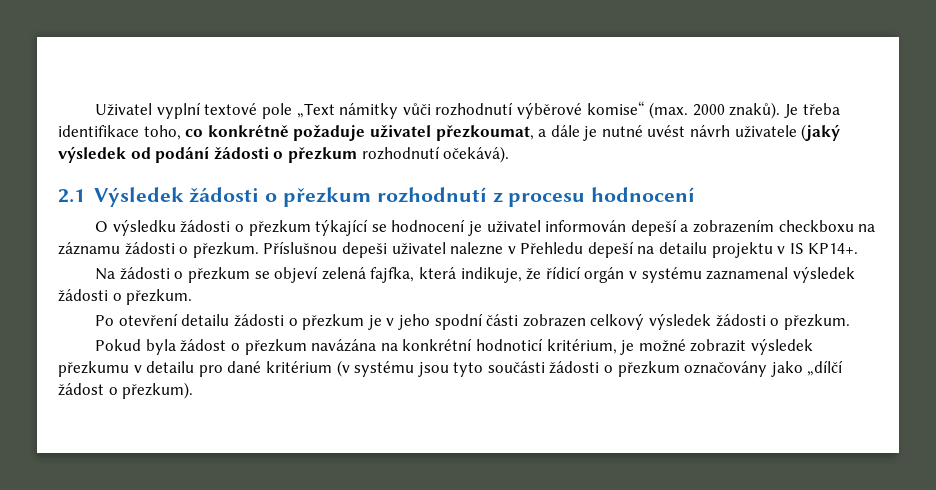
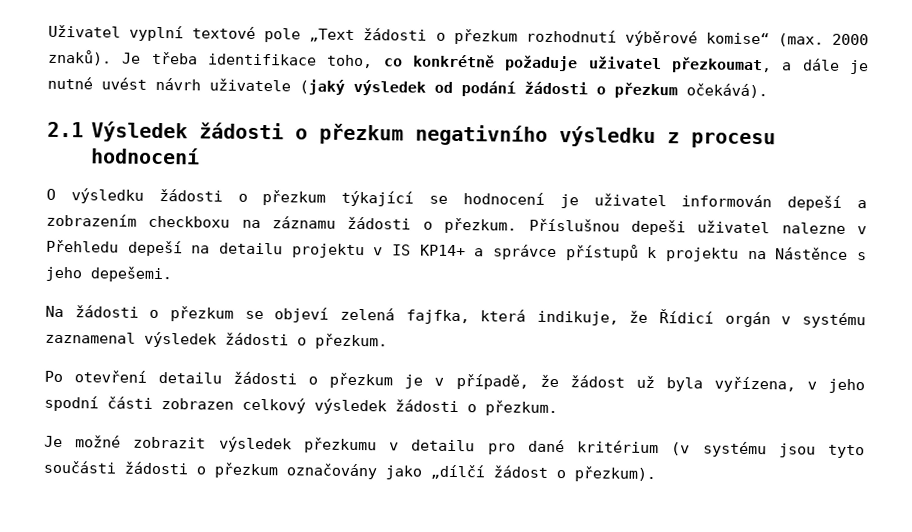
- Uživatel vyplní textové pole „Text námitky vůči rozhodnutí výběrové komise“ (max. 2000 znaků).
+ Uživatel vyplní textové pole „Text žádosti o přezkum rozhodnutí výběrové komise“ (max. 2000 znaků).
- Je třeba identifikace toho, co konkrétně požaduje uživatel přezkoumat, a dále je nutné uvést návrh uživatele (jaký výsledek od podání žádosti o přezkum rozhodnutí očekává).
+ Je třeba identifikace toho, co konkrétně požaduje uživatel přezkoumat, a dále je nutné uvést návrh uživatele (jaký výsledek od podání žádosti o přezkum očekává).
- 2.1 Výsledek žádosti o přezkum rozhodnutí z procesu hodnocení
+ 2.1 Výsledek žádosti o přezkum negativního výsledku z procesu hodnocení
- Příslušnou depeši uživatel nalezne v Přehledu depeší na detailu projektu v IS KP14+.
+ Příslušnou depeši uživatel nalezne v Přehledu depeší na detailu projektu v IS KP14+ a správce přístupů k projektu na Nástěnce s jeho depešemi.
- Na žádosti o přezkum se objeví zelená fajfka, která indikuje, že řídicí orgán v systému zaznamenal výsledek žádosti o přezkum.
+ Na žádosti o přezkum se objeví zelená fajfka, která indikuje, že Řídicí orgán v systému zaznamenal výsledek žádosti o přezkum.
- Po otevření detailu žádosti o přezkum je v jeho spodní části zobrazen celkový výsledek žádosti o přezkum.
+ Po otevření detailu žádosti o přezkum je v případě, že žádost už byla vyřízena, v jeho spodní části zobrazen celkový výsledek žádosti o přezkum.
- Pokud byla žádost o přezkum navázána na konkrétní hodnoticí kritérium, je možné zobrazit výsledek přezkumu v detailu pro dané kritérium (v systému jsou tyto součásti žádosti o přezkum označovány jako „dílčí žádost o přezkum).
+ Je možné zobrazit výsledek přezkumu v detailu pro dané kritérium (v systému jsou tyto součásti žádosti o přezkum označovány jako „dílčí žádost o přezkum).

